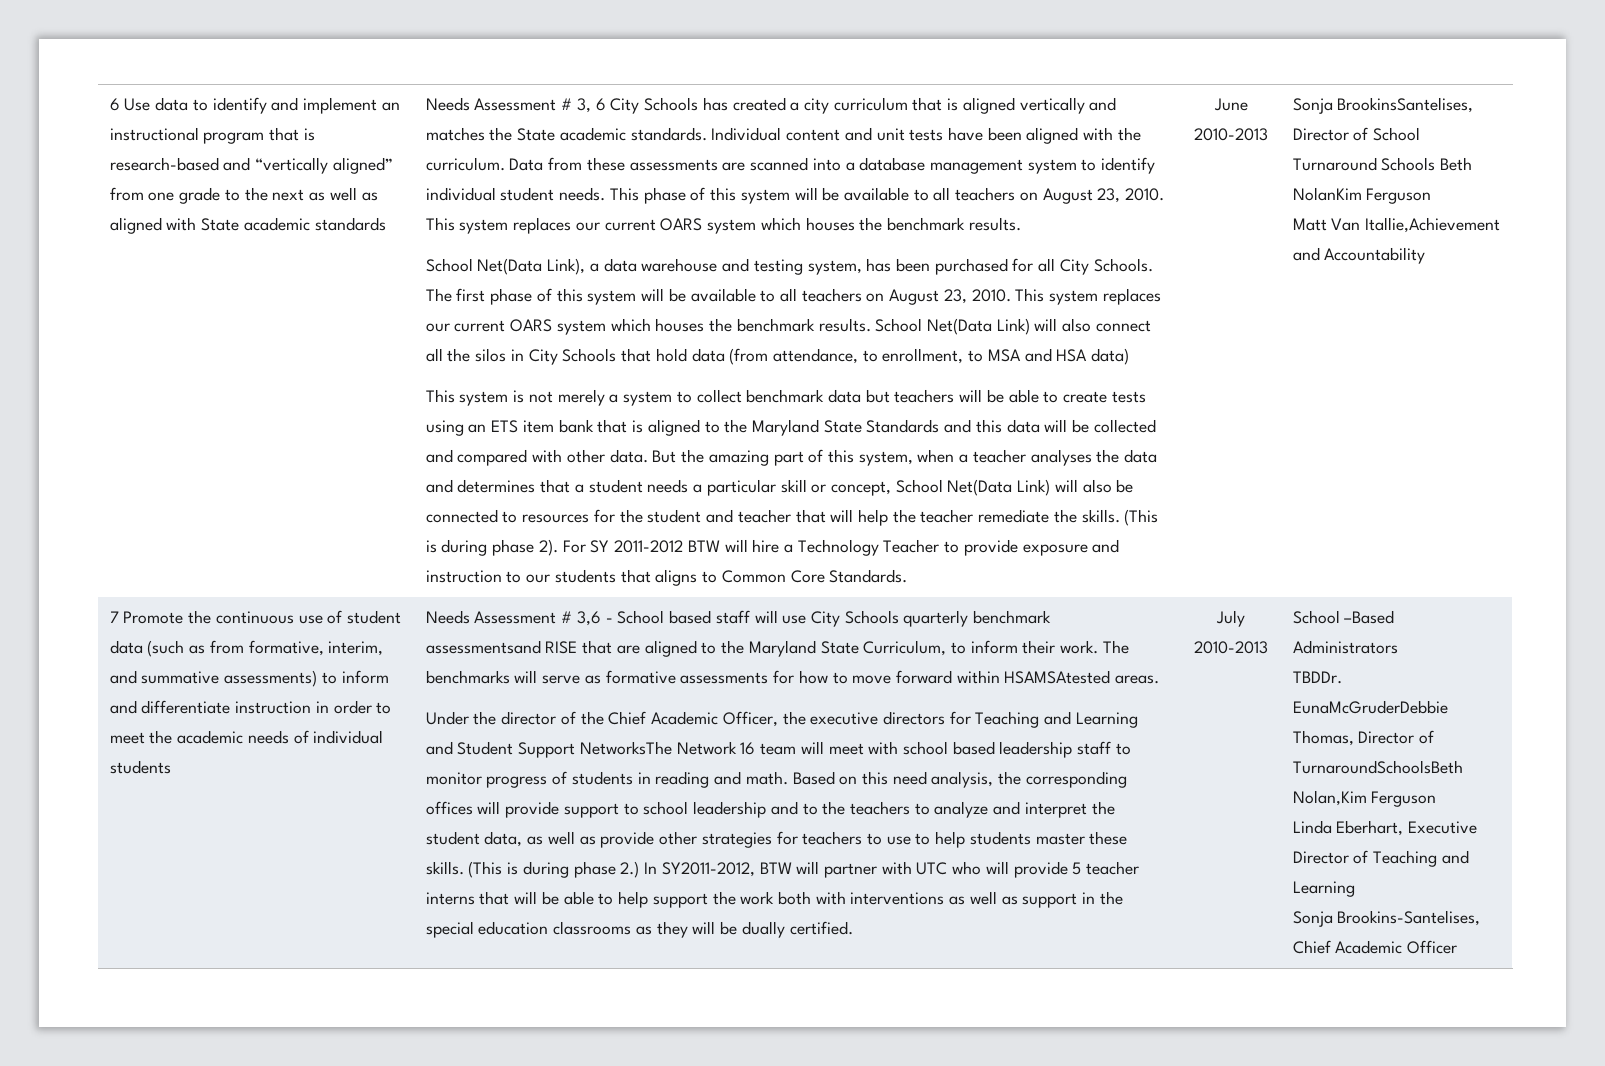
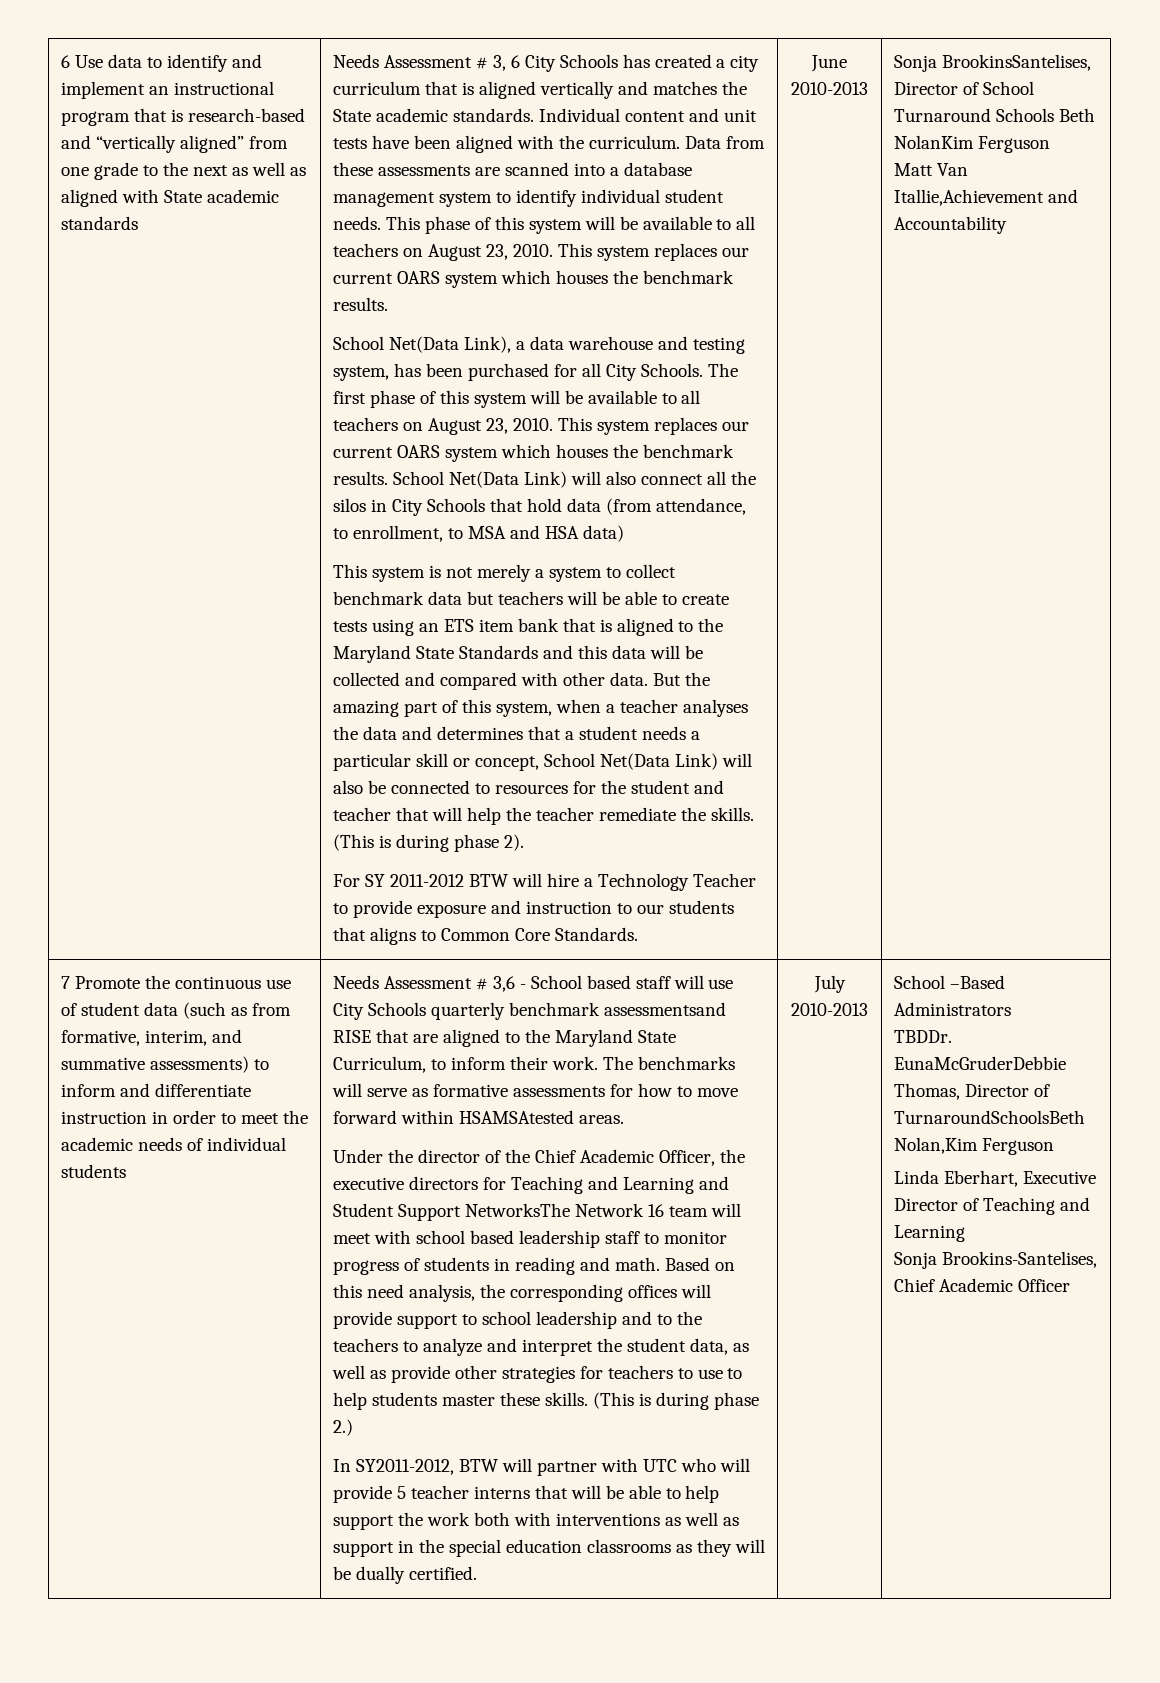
- (This is during phase 2). For SY 2011-2012 BTW will hire a Technology Teacher to provide exposure and instruction to our students that aligns to Common Core Standards.
+ (This is during phase 2).
+ For SY 2011-2012 BTW will hire a Technology Teacher to provide exposure and instruction to our students that aligns to Common Core Standards.
- (This is during phase 2.) In SY2011-2012, BTW will partner with UTC who will provide 5 teacher interns that will be able to help support the work both with interventions as well as support in the special education classrooms as they will be dually certified.
+ (This is during phase 2.)
+ In SY2011-2012, BTW will partner with UTC who will provide 5 teacher interns that will be able to help support the work both with interventions as well as support in the special education classrooms as they will be dually certified.

